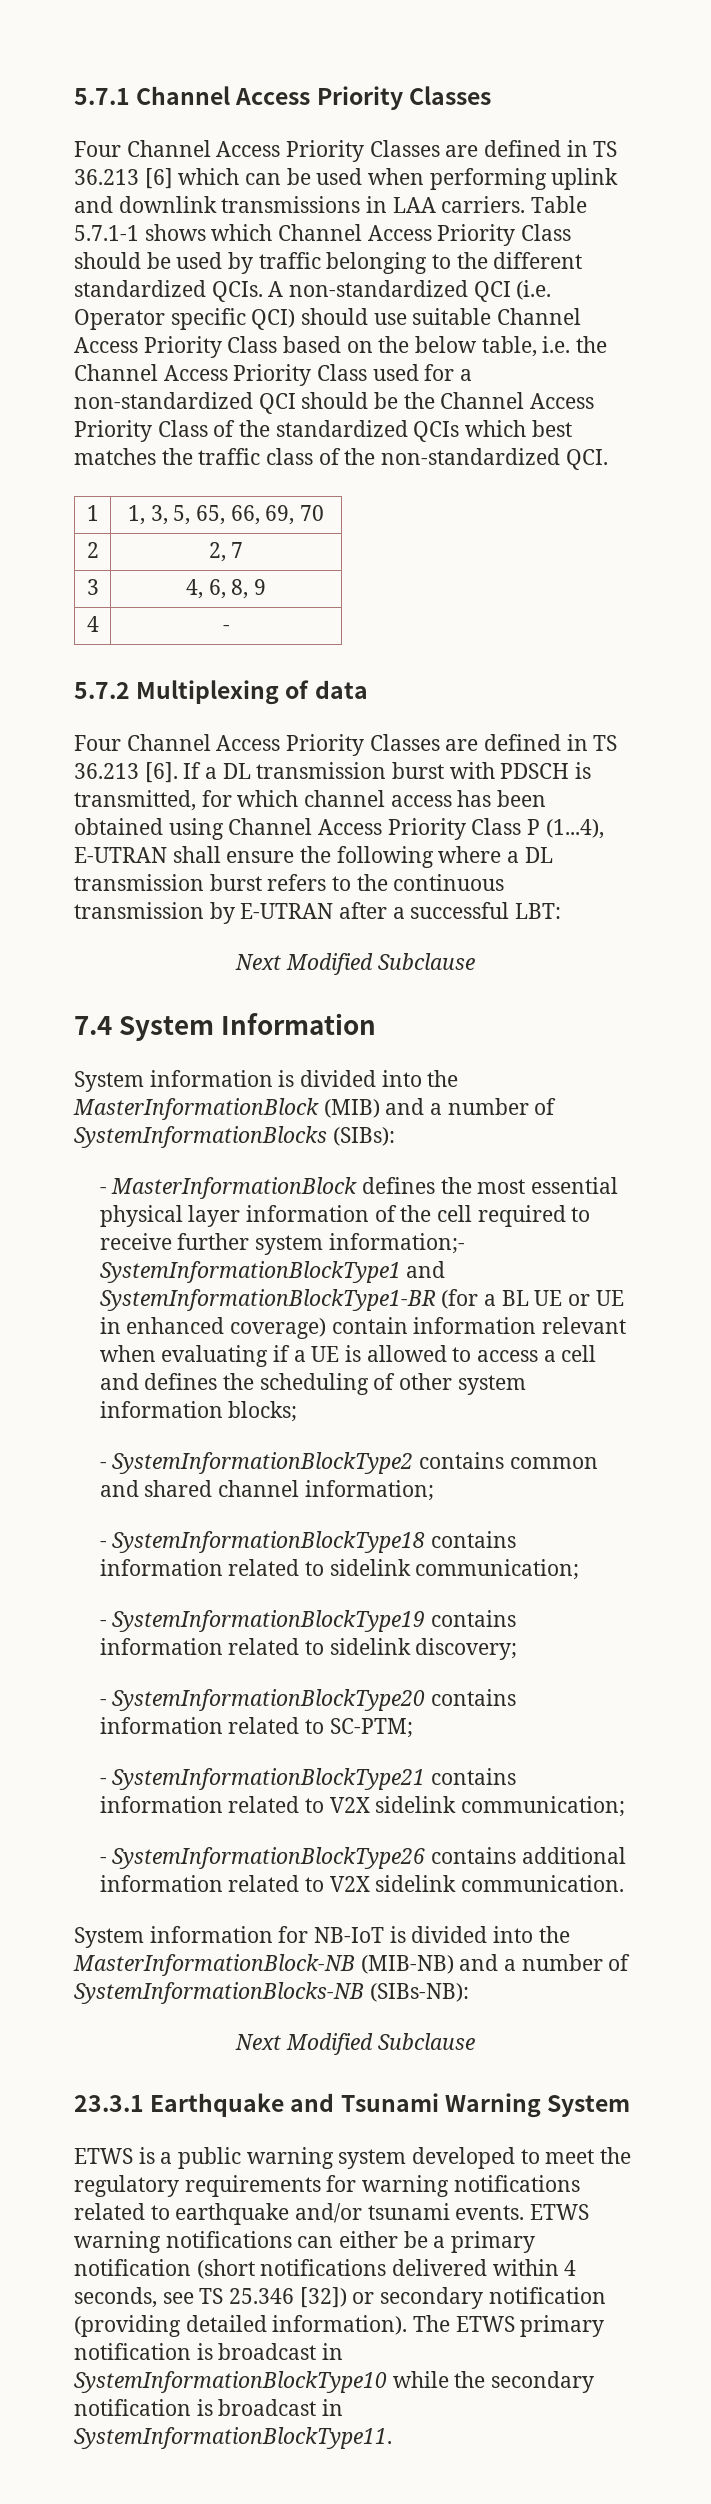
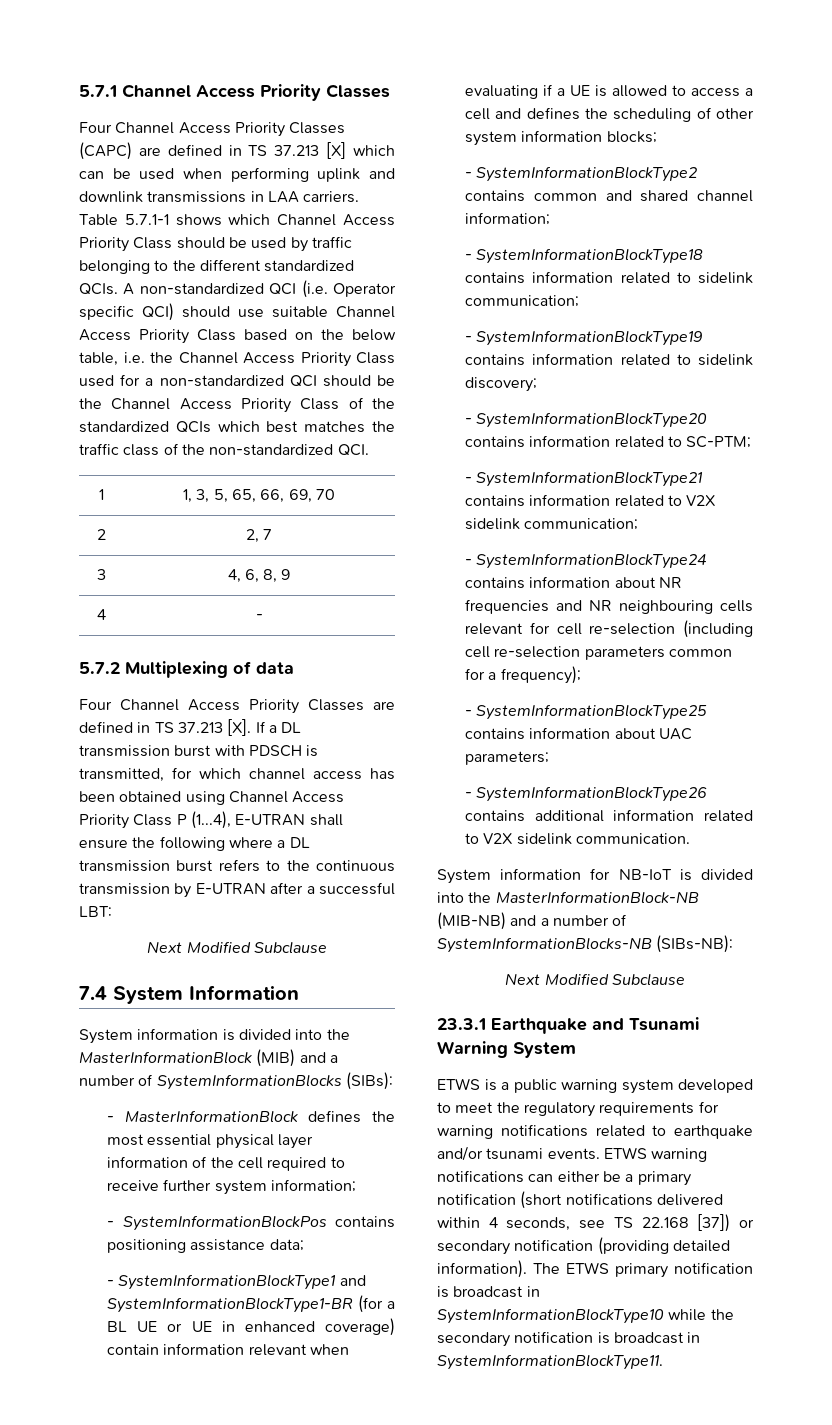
- Four Channel Access Priority Classes are defined in TS 36.213 [6] which can be used when performing uplink and downlink transmissions in LAA carriers.
+ Four Channel Access Priority Classes (CAPC) are defined in TS 37.213 [X] which can be used when performing uplink and downlink transmissions in LAA carriers.
- Four Channel Access Priority Classes are defined in TS 36.213 [6]. If a DL transmission burst with PDSCH is transmitted, for which channel access has been obtained using Channel Access Priority Class P (1...4), E-UTRAN shall ensure the following where a DL transmission burst refers to the continuous transmission by E-UTRAN after a successful LBT:
+ Four Channel Access Priority Classes are defined in TS 37.213 [X]. If a DL transmission burst with PDSCH is transmitted, for which channel access has been obtained using Channel Access Priority Class P (1...4), E-UTRAN shall ensure the following where a DL transmission burst refers to the continuous transmission by E-UTRAN after a successful LBT:
- - MasterInformationBlock defines the most essential physical layer information of the cell required to receive further system information;- SystemInformationBlockType1 and SystemInformationBlockType1-BR (for a BL UE or UE in enhanced coverage) contain information relevant when evaluating if a UE is allowed to access a cell and defines the scheduling of other system information blocks;
+ - MasterInformationBlock defines the most essential physical layer information of the cell required to receive further system information;
+ - SystemInformationBlockPos contains positioning assistance data;
+ - SystemInformationBlockType1 and SystemInformationBlockType1-BR (for a BL UE or UE in enhanced coverage) contain information relevant when evaluating if a UE is allowed to access a cell and defines the scheduling of other system information blocks;
+ - SystemInformationBlockType24 contains information about NR frequencies and NR neighbouring cells relevant for cell re-selection (including cell re-selection parameters common for a frequency);
+ - SystemInformationBlockType25 contains information about UAC parameters;
- ETWS warning notifications can either be a primary notification (short notifications delivered within 4 seconds, see TS 25.346 [32]) or secondary notification (providing detailed information).
+ ETWS warning notifications can either be a primary notification (short notifications delivered within 4 seconds, see TS 22.168 [37]) or secondary notification (providing detailed information).

